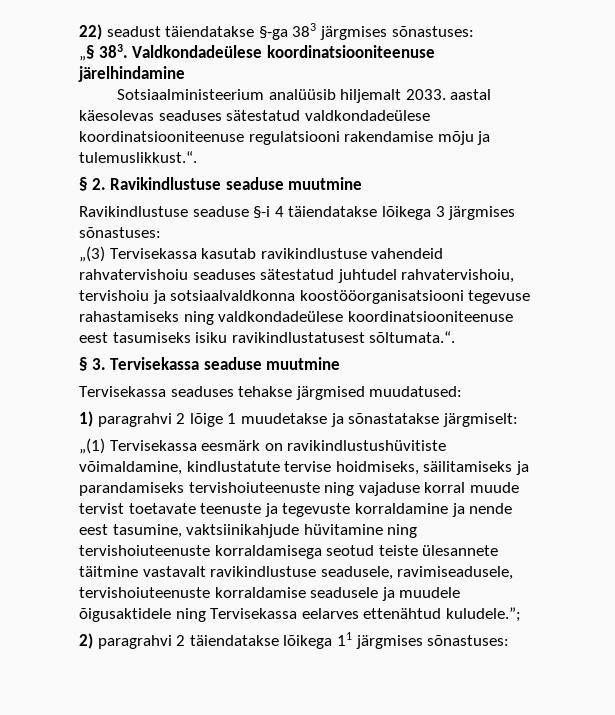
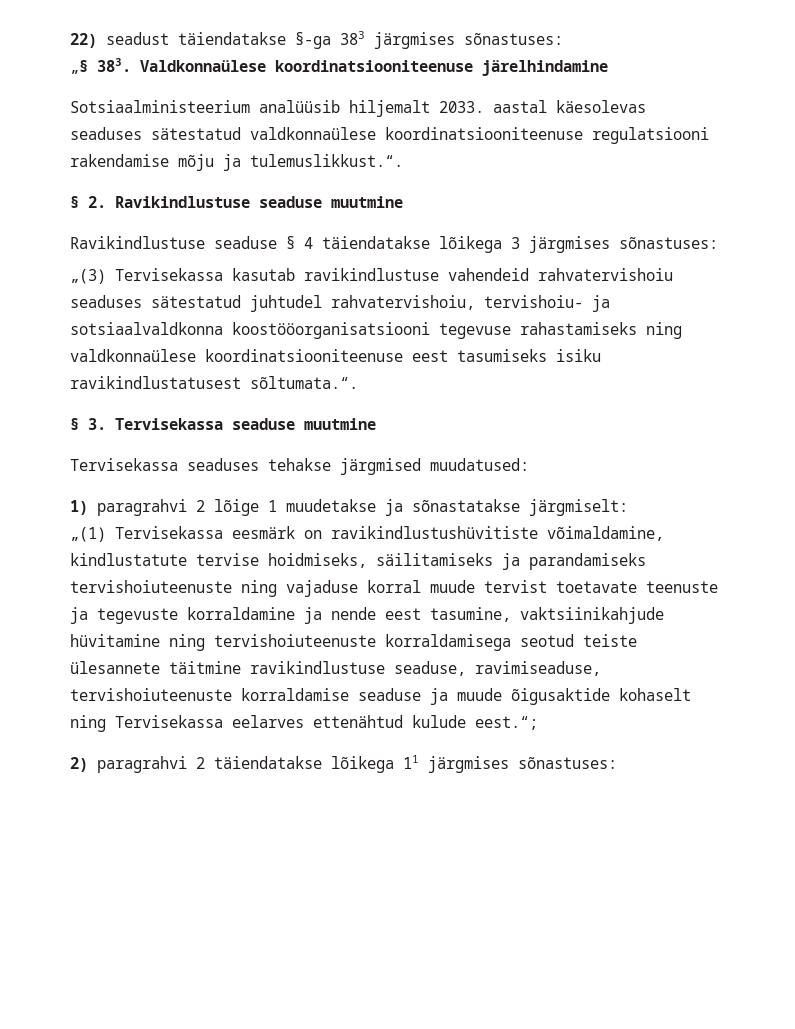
- „§ 383. Valdkondadeülese koordinatsiooniteenuse järelhindamine
+ „§ 383. Valdkonnaülese koordinatsiooniteenuse järelhindamine
- Sotsiaalministeerium analüüsib hiljemalt 2033. aastal käesolevas seaduses sätestatud valdkondadeülese koordinatsiooniteenuse regulatsiooni rakendamise mõju ja tulemuslikkust.“.
+ Sotsiaalministeerium analüüsib hiljemalt 2033. aastal käesolevas seaduses sätestatud valdkonnaülese koordinatsiooniteenuse regulatsiooni rakendamise mõju ja tulemuslikkust.“.
- Ravikindlustuse seaduse §-i 4 täiendatakse lõikega 3 järgmises sõnastuses:
+ Ravikindlustuse seaduse § 4 täiendatakse lõikega 3 järgmises sõnastuses:
- „(3) Tervisekassa kasutab ravikindlustuse vahendeid rahvatervishoiu seaduses sätestatud juhtudel rahvatervishoiu, tervishoiu ja sotsiaalvaldkonna koostööorganisatsiooni tegevuse rahastamiseks ning valdkondadeülese koordinatsiooniteenuse eest tasumiseks isiku ravikindlustatusest sõltumata.“.
+ „(3) Tervisekassa kasutab ravikindlustuse vahendeid rahvatervishoiu seaduses sätestatud juhtudel rahvatervishoiu, tervishoiu- ja sotsiaalvaldkonna koostööorganisatsiooni tegevuse rahastamiseks ning valdkonnaülese koordinatsiooniteenuse eest tasumiseks isiku ravikindlustatusest sõltumata.“.
- „(1) Tervisekassa eesmärk on ravikindlustushüvitiste võimaldamine, kindlustatute tervise hoidmiseks, säilitamiseks ja parandamiseks tervishoiuteenuste ning vajaduse korral muude tervist toetavate teenuste ja tegevuste korraldamine ja nende eest tasumine, vaktsiinikahjude hüvitamine ning tervishoiuteenuste korraldamisega seotud teiste ülesannete täitmine vastavalt ravikindlustuse seadusele, ravimiseadusele, tervishoiuteenuste korraldamise seadusele ja muudele õigusaktidele ning Tervisekassa eelarves ettenähtud kuludele.”;
+ „(1) Tervisekassa eesmärk on ravikindlustushüvitiste võimaldamine, kindlustatute tervise hoidmiseks, säilitamiseks ja parandamiseks tervishoiuteenuste ning vajaduse korral muude tervist toetavate teenuste ja tegevuste korraldamine ja nende eest tasumine, vaktsiinikahjude hüvitamine ning tervishoiuteenuste korraldamisega seotud teiste ülesannete täitmine ravikindlustuse seaduse, ravimiseaduse, tervishoiuteenuste korraldamise seaduse ja muude õigusaktide kohaselt ning Tervisekassa eelarves ettenähtud kulude eest.“;

